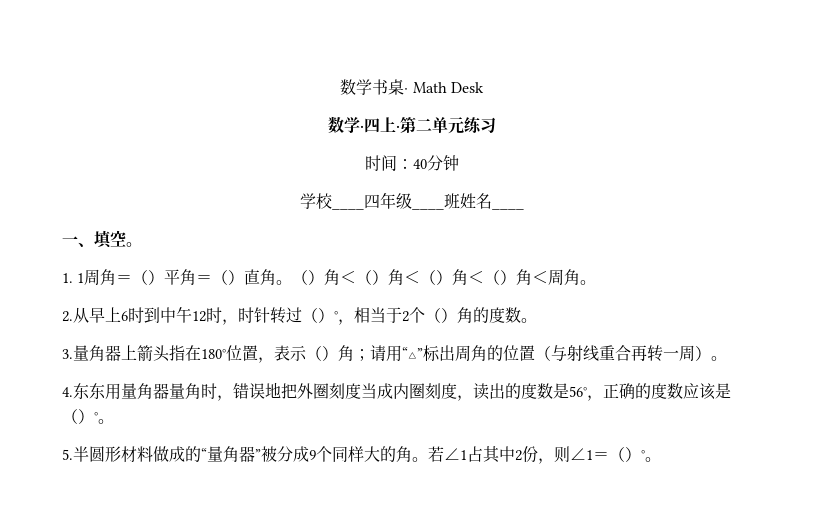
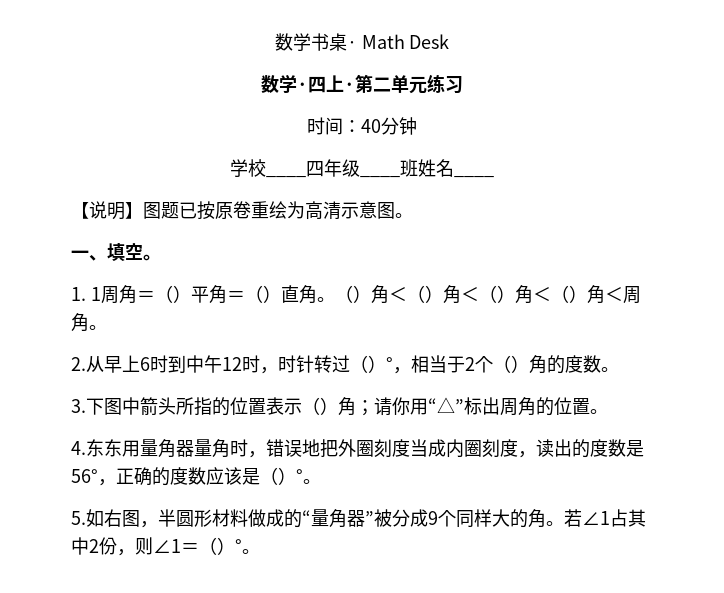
+ 【说明】图题已按原卷重绘为高清示意图。
- 3.量角器上箭头指在180°位置，表示（）角；请用“△”标出周角的位置（与射线重合再转一周）。
+ 3.下图中箭头所指的位置表示（）角；请你用“△”标出周角的位置。
- 5.半圆形材料做成的“量角器”被分成9个同样大的角。
+ 5.如右图，半圆形材料做成的“量角器”被分成9个同样大的角。

